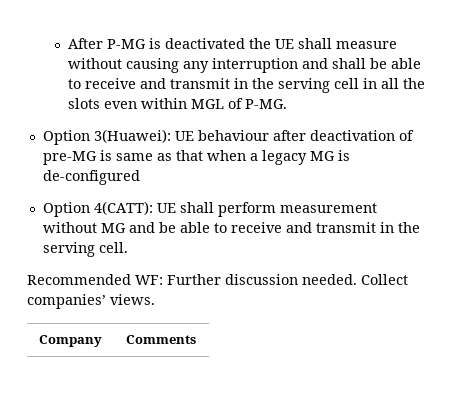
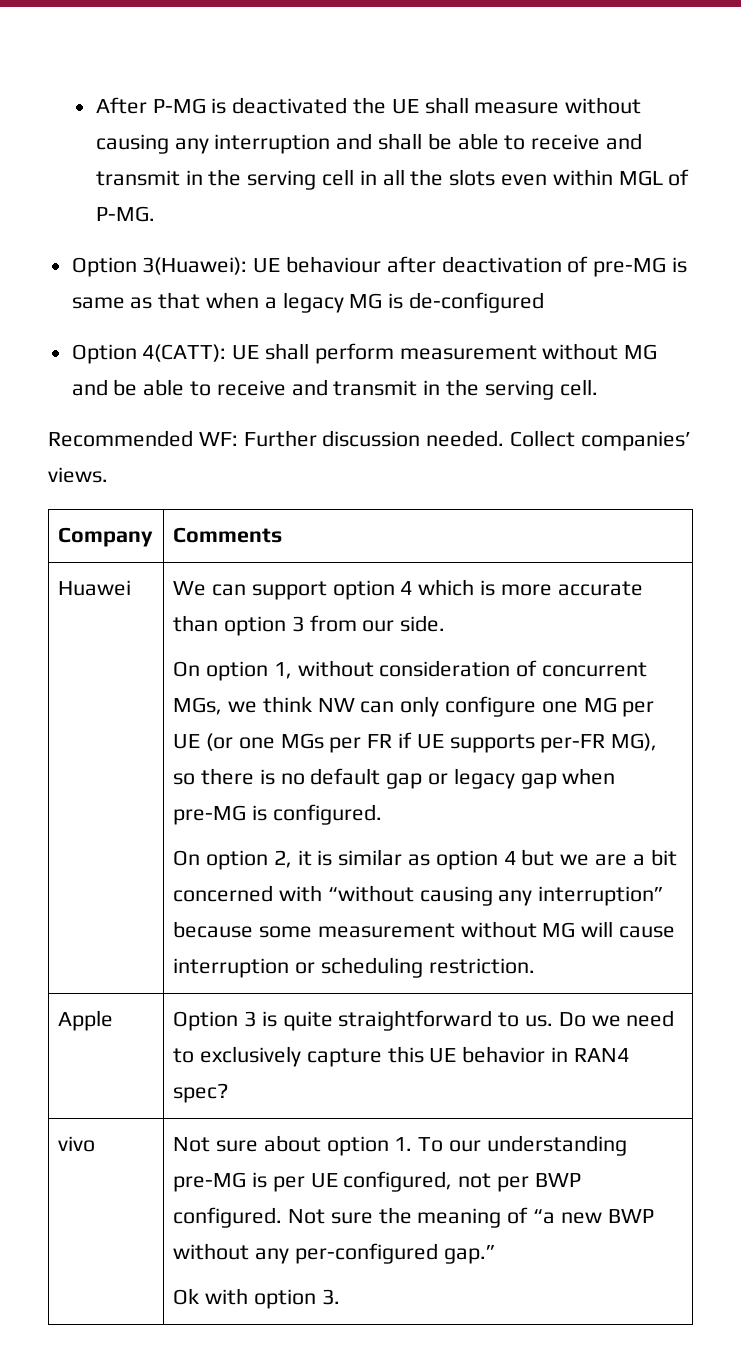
+ Huawei | We can support option 4 which is more accurate than option 3 from our side.
+ On option 1, without consideration of concurrent MGs, we think NW can only configure one MG per UE (or one MGs per FR if UE supports per-FR MG), so there is no default gap or legacy gap when pre-MG is configured.
+ On option 2, it is similar as option 4 but we are a bit concerned with “without causing any interruption” because some measurement without MG will cause interruption or scheduling restriction.
+ Apple | Option 3 is quite straightforward to us. Do we need to exclusively capture this UE behavior in RAN4 spec?
+ vivo | Not sure about option 1. To our understanding pre-MG is per UE configured, not per BWP configured. Not sure the meaning of “a new BWP without any per-configured gap.”
+ Ok with option 3.

